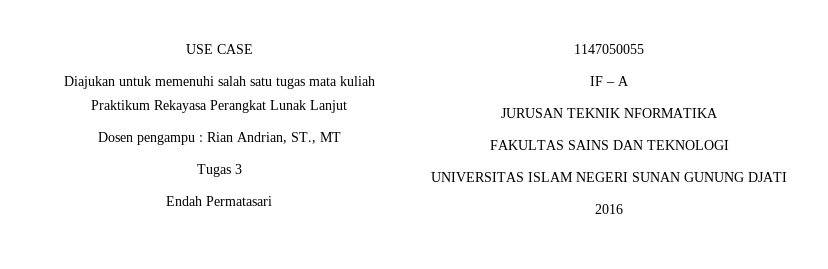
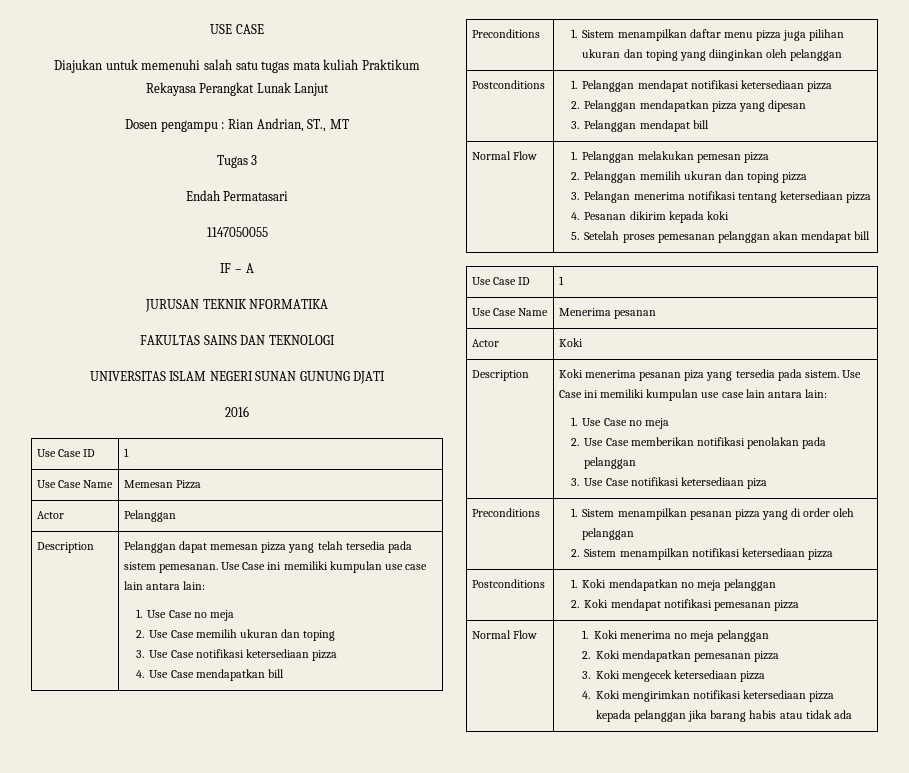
  2016
+ Use Case ID | 1
+ Use Case Name | Memesan Pizza
+ Actor | Pelanggan
+ Description | Pelanggan dapat memesan pizza yang telah tersedia pada sistem pemesanan. Use Case ini memiliki kumpulan use case lain antara lain:
+ 1. Use Case no meja
+ 2. Use Case memilih ukuran dan toping
+ 3. Use Case notifikasi ketersediaan pizza
+ 4. Use Case mendapatkan bill
+ Preconditions | 1. Sistem menampilkan daftar menu pizza juga pilihan ukuran dan toping yang diinginkan oleh pelanggan
+ Postconditions | 1. Pelanggan mendapat notifikasi ketersediaan pizza
+ 2. Pelanggan mendapatkan pizza yang dipesan
+ 3. Pelanggan mendapat bill
+ Normal Flow | 1. Pelanggan melakukan pemesan pizza
+ 2. Pelanggan memilih ukuran dan toping pizza
+ 3. Pelangan menerima notifikasi tentang ketersediaan pizza
+ 4. Pesanan dikirim kepada koki
+ 5. Setelah proses pemesanan pelanggan akan mendapat bill
+ Use Case ID | 1
+ Use Case Name | Menerima pesanan
+ Actor | Koki
+ Description | Koki menerima pesanan piza yang tersedia pada sistem. Use Case ini memiliki kumpulan use case lain antara lain:
+ 1. Use Case no meja
+ 2. Use Case memberikan notifikasi penolakan pada pelanggan
+ 3. Use Case notifikasi ketersediaan piza
+ Preconditions | 1. Sistem menampilkan pesanan pizza yang di order oleh pelanggan
+ 2. Sistem menampilkan notifikasi ketersediaan pizza
+ Postconditions | 1. Koki mendapatkan no meja pelanggan
+ 2. Koki mendapat notifikasi pemesanan pizza
+ Normal Flow | 1. Koki menerima no meja pelanggan
+ 2. Koki mendapatkan pemesanan pizza
+ 3. Koki mengecek ketersediaan pizza
+ 4. Koki mengirimkan notifikasi ketersediaan pizza kepada pelanggan jika barang habis atau tidak ada

